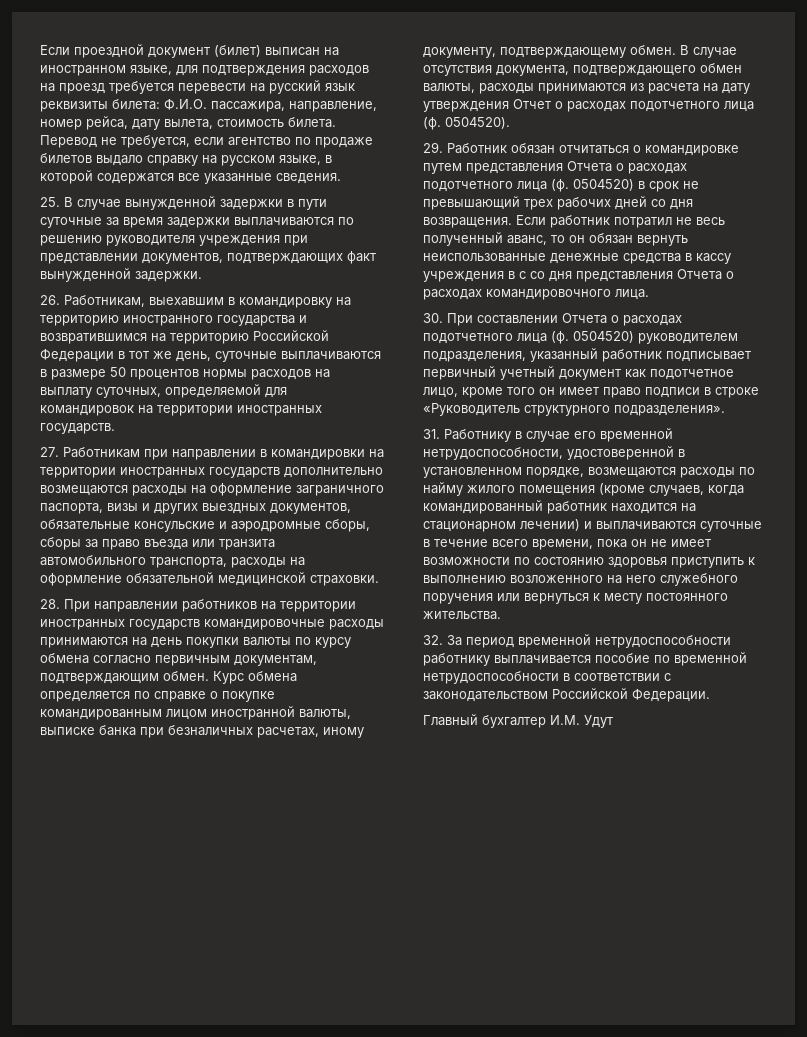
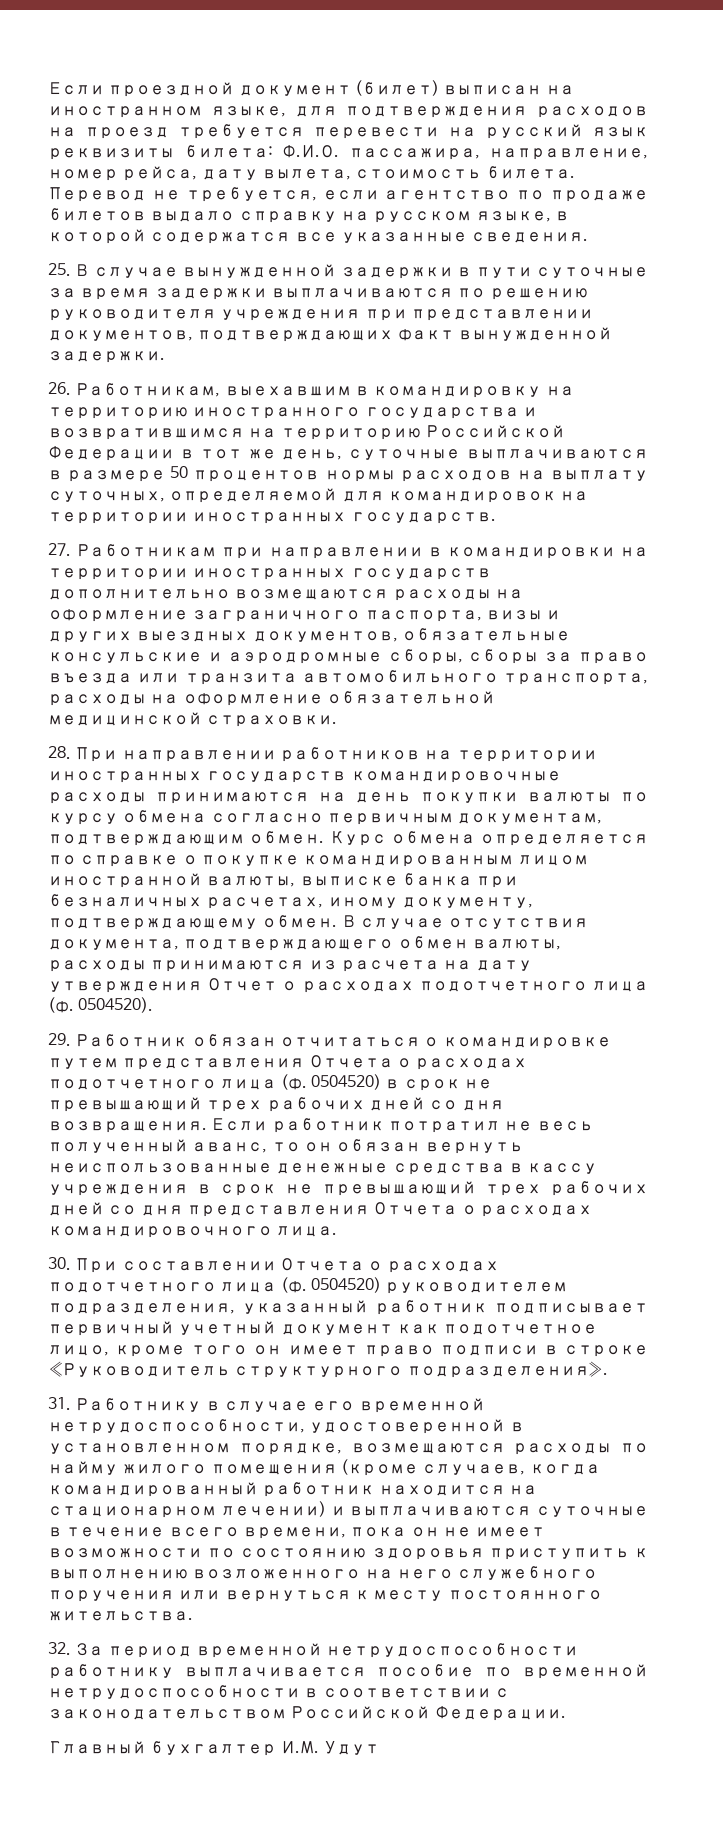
- Если работник потратил не весь полученный аванс, то он обязан вернуть неиспользованные денежные средства в кассу учреждения в с со дня представления Отчета о расходах командировочного лица.
+ Если работник потратил не весь полученный аванс, то он обязан вернуть неиспользованные денежные средства в кассу учреждения в срок не превышающий трех рабочих дней со дня представления Отчета о расходах командировочного лица.

